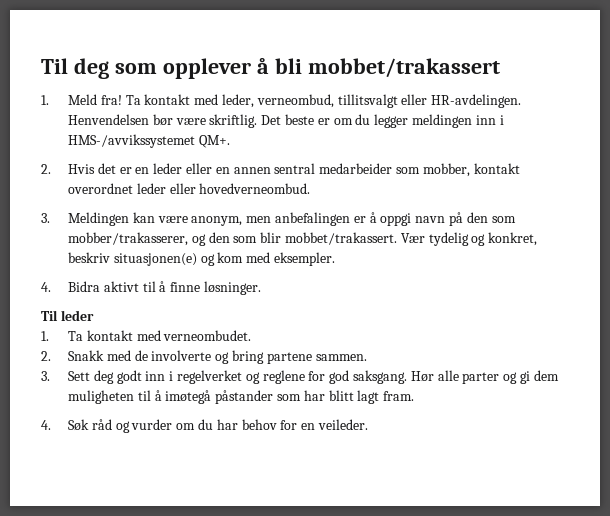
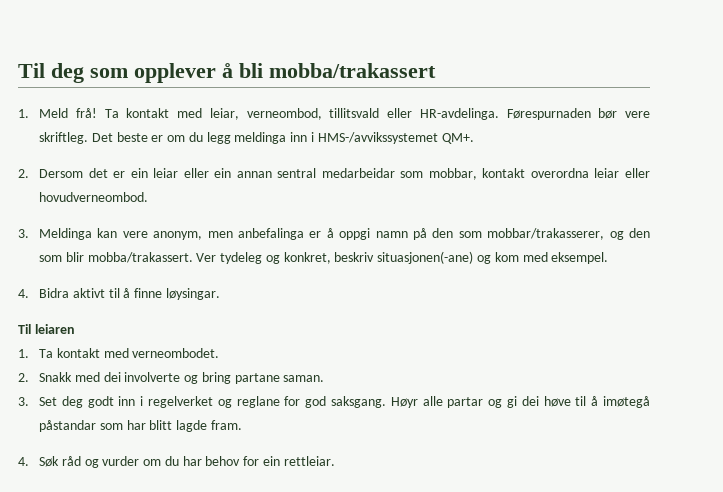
- Til deg som opplever å bli mobbet/trakassert
+ Til deg som opplever å bli mobba/trakassert
- 1. Meld fra! Ta kontakt med leder, verneombud, tillitsvalgt eller HR-avdelingen. Henvendelsen bør være skriftlig.
+ 1. Meld frå! Ta kontakt med leiar, verneombod, tillitsvald eller HR-avdelinga. Førespurnaden bør vere skriftleg.
- Det beste er om du legger meldingen inn i HMS-/avvikssystemet QM+.
+ Det beste er om du legg meldinga inn i HMS-/avvikssystemet QM+.
- 2. Hvis det er en leder eller en annen sentral medarbeider som mobber, kontakt overordnet leder eller hovedverneombud.
- 3. Meldingen kan være anonym, men anbefalingen er å oppgi navn på den som mobber/trakasserer, og den som blir mobbet/trakassert. Vær tydelig og konkret, beskriv situasjonen(e) og kom med eksempler.
+ 2. Dersom det er ein leiar eller ein annan sentral medarbeidar som mobbar, kontakt overordna leiar eller hovudverneombod.
+ 3. Meldinga kan vere anonym, men anbefalinga er å oppgi namn på den som mobbar/trakasserer, og den som blir mobba/trakassert. Ver tydeleg og konkret, beskriv situasjonen(-ane) og kom med eksempel.
- 4. Bidra aktivt til å finne løsninger.
- Til leder
+ 4. Bidra aktivt til å finne løysingar.
+ Til leiaren
- 1. Ta kontakt med verneombudet.
+ 1. Ta kontakt med verneombodet.
- 2. Snakk med de involverte og bring partene sammen.
- 3. Sett deg godt inn i regelverket og reglene for god saksgang.
+ 2. Snakk med dei involverte og bring partane saman.
+ 3. Set deg godt inn i regelverket og reglane for god saksgang.
- Hør alle parter og gi dem muligheten til å imøtegå påstander som har blitt lagt fram.
+ Høyr alle partar og gi dei høve til å imøtegå påstandar som har blitt lagde fram.
- 4. Søk råd og vurder om du har behov for en veileder.
+ 4. Søk råd og vurder om du har behov for ein rettleiar.

